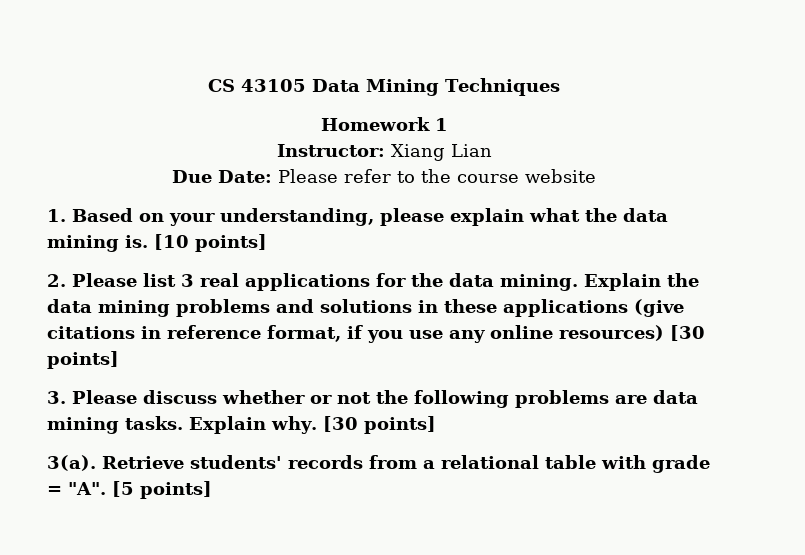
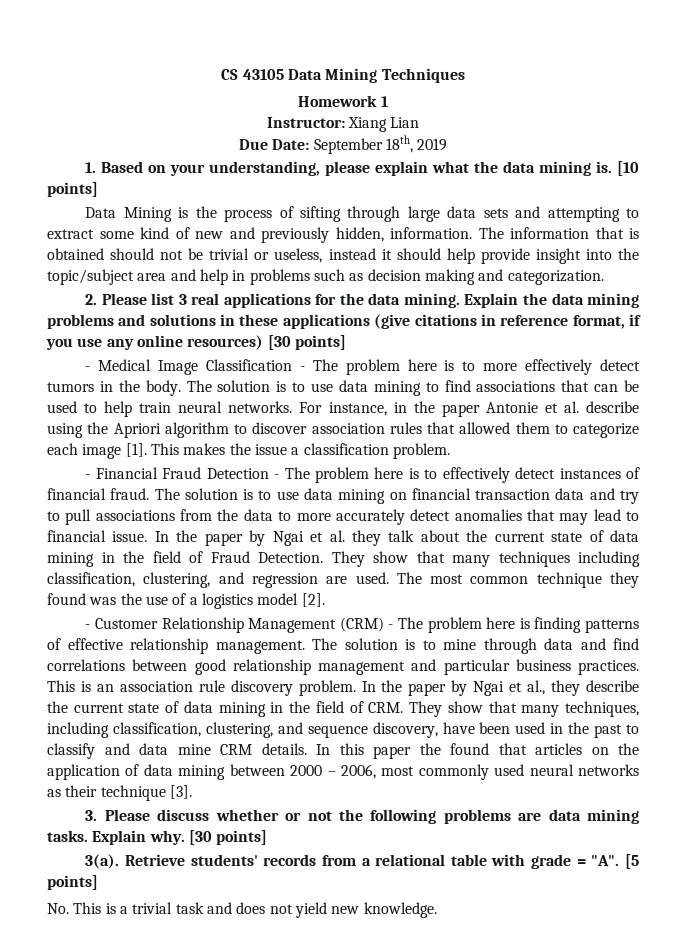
- Due Date: Please refer to the course website
+ Due Date: September 18th, 2019
+ Data Mining is the process of sifting through large data sets and attempting to extract some kind of new and previously hidden, information. The information that is obtained should not be trivial or useless, instead it should help provide insight into the topic/subject area and help in problems such as decision making and categorization.
+ - Medical Image Classification - The problem here is to more effectively detect tumors in the body. The solution is to use data mining to find associations that can be used to help train neural networks. For instance, in the paper Antonie et al. describe using the Apriori algorithm to discover association rules that allowed them to categorize each image [1]. This makes the issue a classification problem.
+ - Financial Fraud Detection - The problem here is to effectively detect instances of financial fraud. The solution is to use data mining on financial transaction data and try to pull associations from the data to more accurately detect anomalies that may lead to financial issue. In the paper by Ngai et al. they talk about the current state of data mining in the field of Fraud Detection. They show that many techniques including classification, clustering, and regression are used. The most common technique they found was the use of a logistics model [2].
+ - Customer Relationship Management (CRM) - The problem here is finding patterns of effective relationship management. The solution is to mine through data and find correlations between good relationship management and particular business practices. This is an association rule discovery problem. In the paper by Ngai et al., they describe the current state of data mining in the field of CRM. They show that many techniques, including classification, clustering, and sequence discovery, have been used in the past to classify and data mine CRM details. In this paper the found that articles on the application of data mining between 2000 – 2006, most commonly used neural networks as their technique [3].
+ No. This is a trivial task and does not yield new knowledge.

